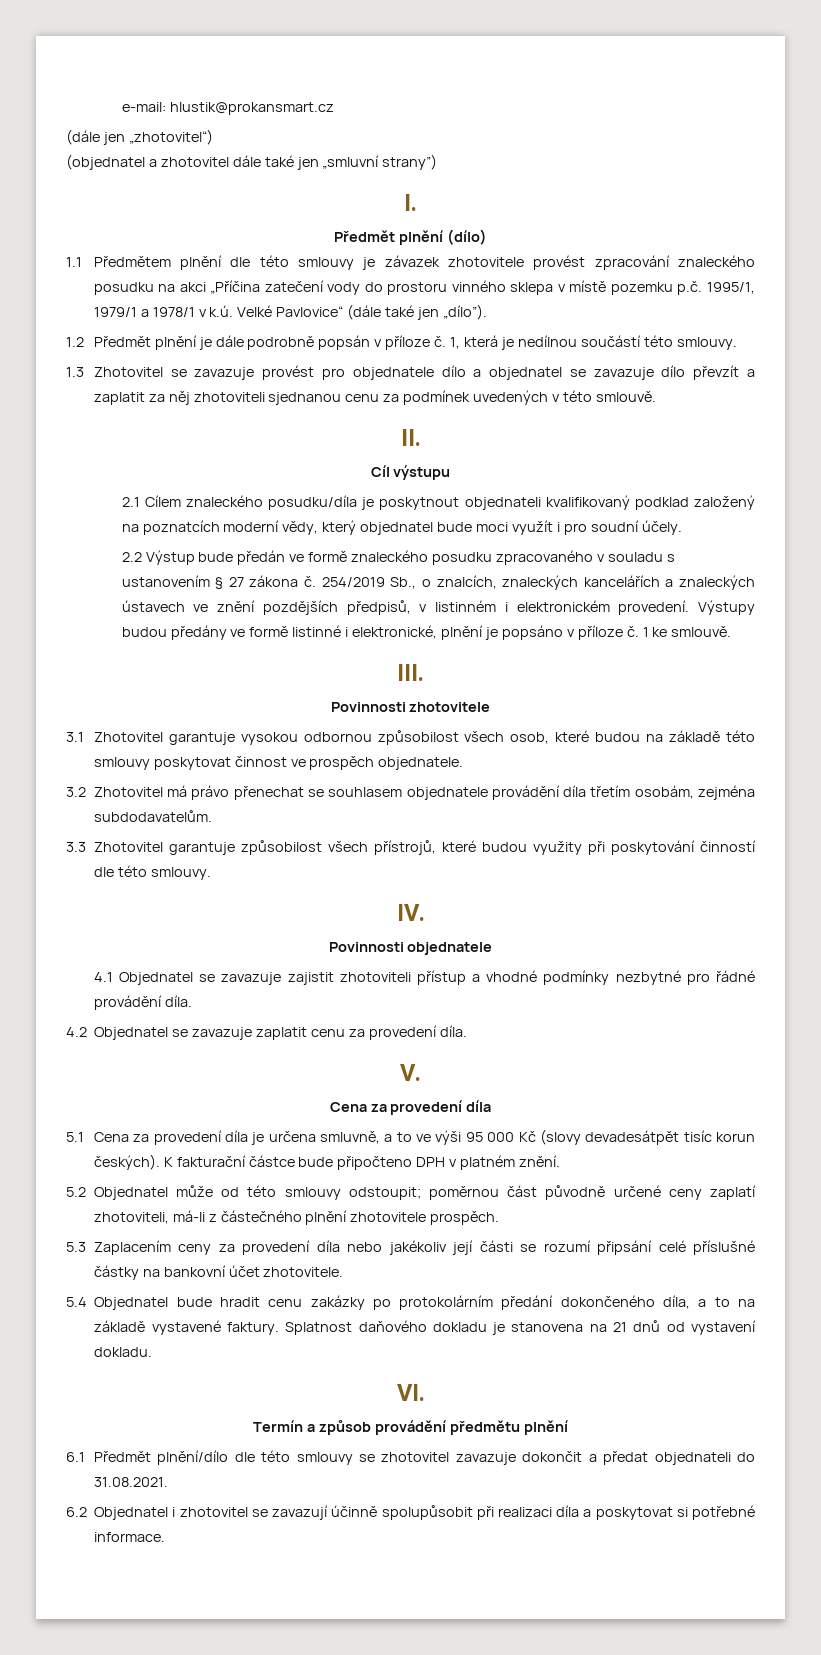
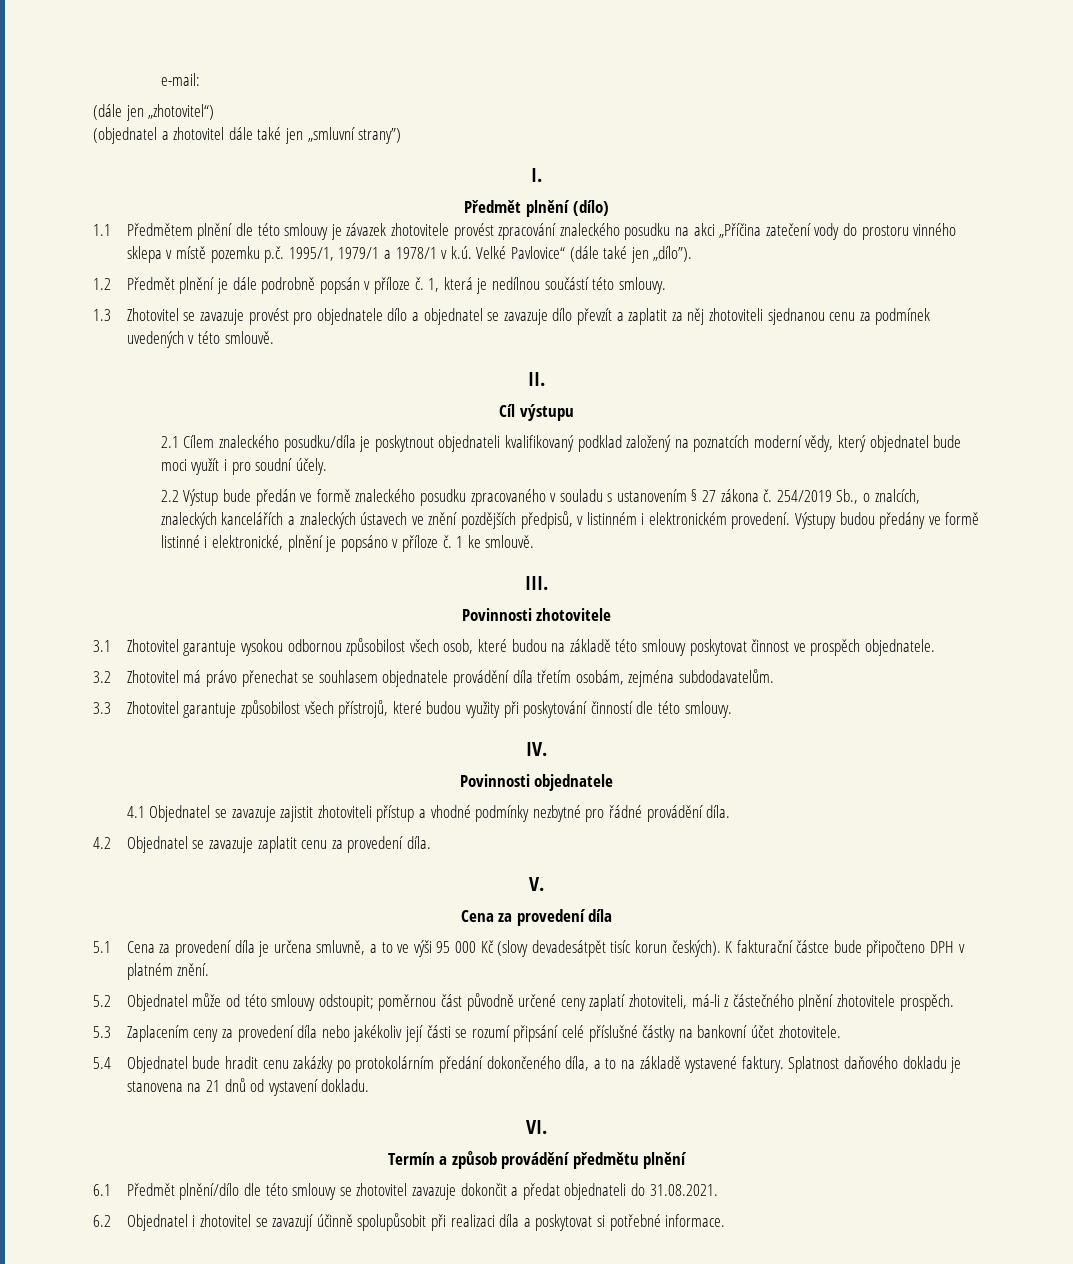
- e-mail: hlustik@prokansmart.cz
+ e-mail:

